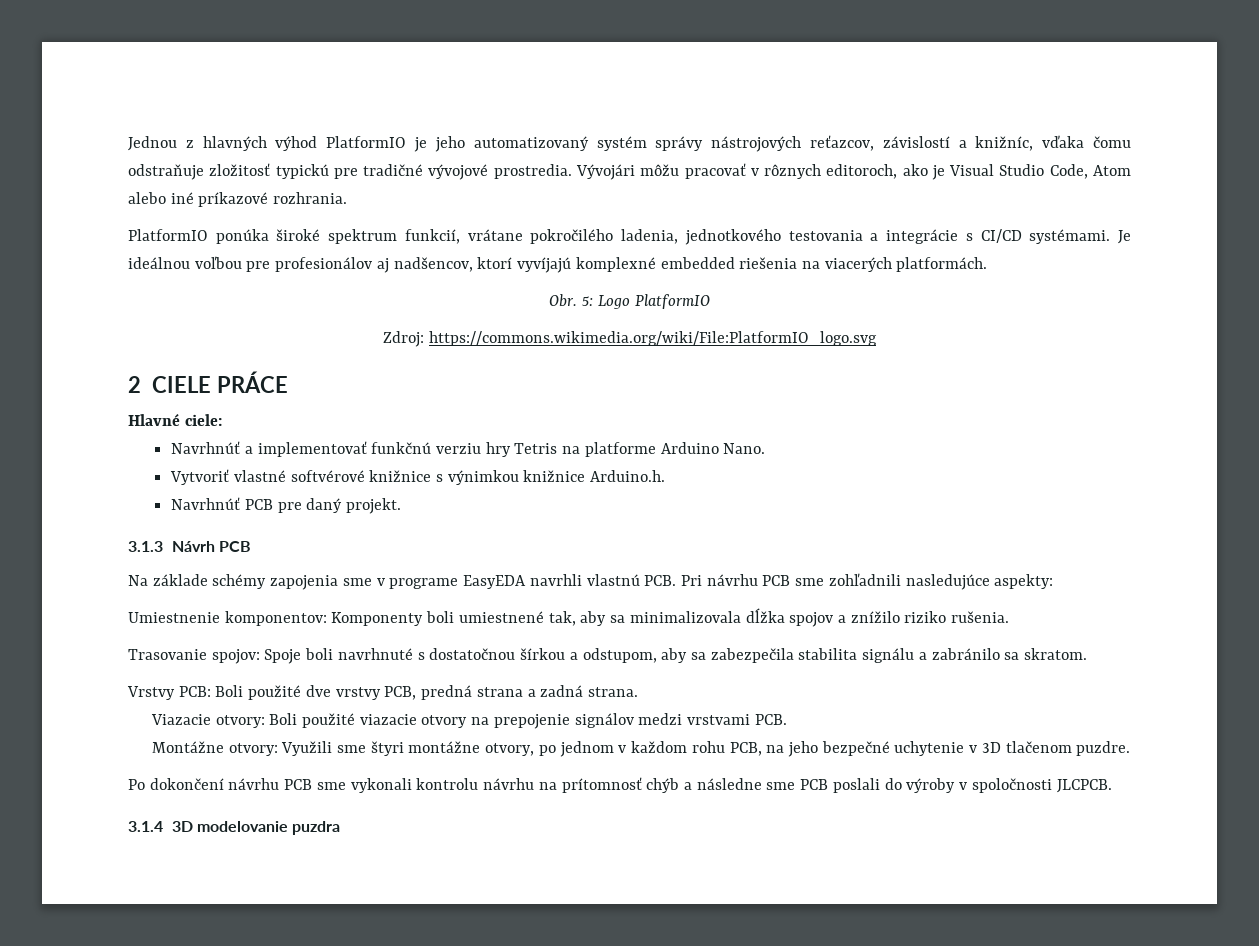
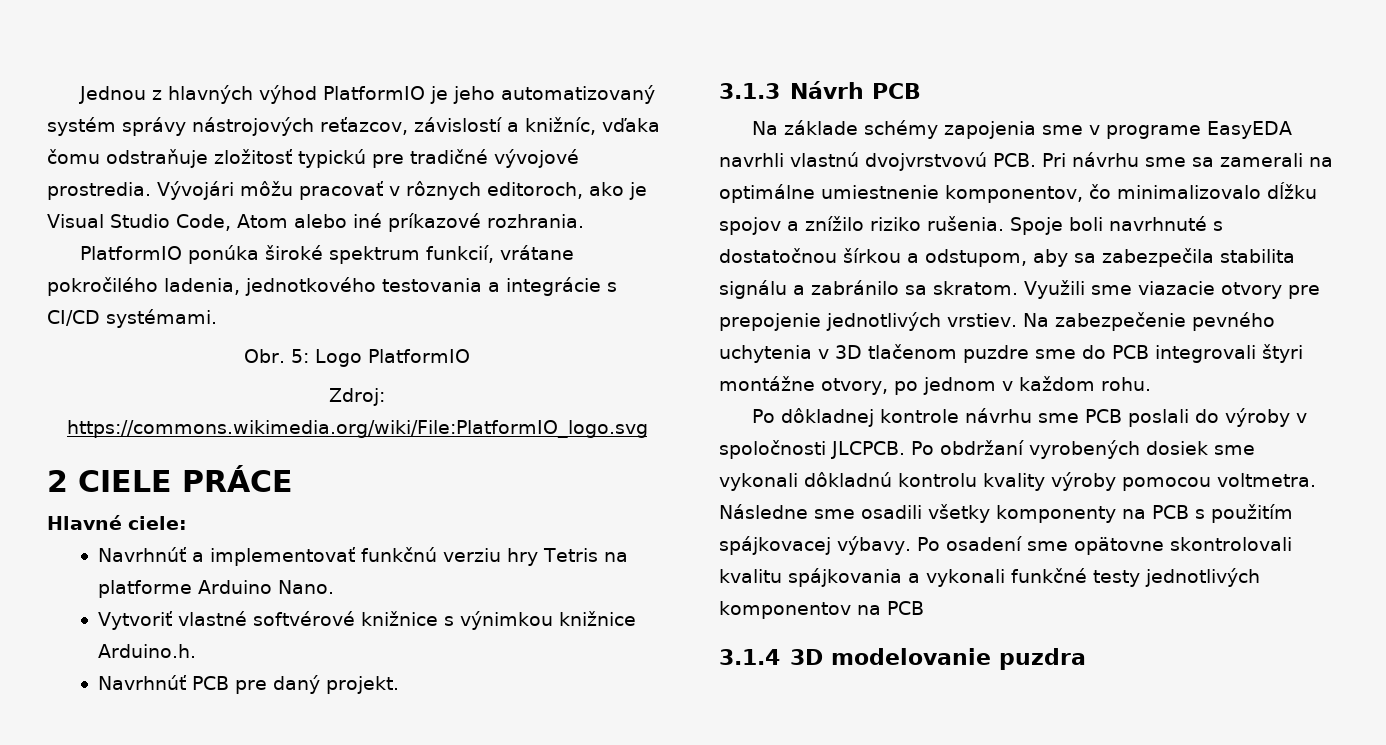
- Je ideálnou voľbou pre profesionálov aj nadšencov, ktorí vyvíjajú komplexné embedded riešenia na viacerých platformách.
- Na základe schémy zapojenia sme v programe EasyEDA navrhli vlastnú PCB. Pri návrhu PCB sme zohľadnili nasledujúce aspekty:
- Umiestnenie komponentov: Komponenty boli umiestnené tak, aby sa minimalizovala dĺžka spojov a znížilo riziko rušenia.
- Trasovanie spojov: Spoje boli navrhnuté s dostatočnou šírkou a odstupom, aby sa zabezpečila stabilita signálu a zabránilo sa skratom.
- Vrstvy PCB: Boli použité dve vrstvy PCB, predná strana a zadná strana.
- Viazacie otvory: Boli použité viazacie otvory na prepojenie signálov medzi vrstvami PCB.
- Montážne otvory: Využili sme štyri montážne otvory, po jednom v každom rohu PCB, na jeho bezpečné uchytenie v 3D tlačenom puzdre.
- Po dokončení návrhu PCB sme vykonali kontrolu návrhu na prítomnosť chýb a následne sme PCB poslali do výroby v spoločnosti JLCPCB.
+ Na základe schémy zapojenia sme v programe EasyEDA navrhli vlastnú dvojvrstvovú PCB. Pri návrhu sme sa zamerali na optimálne umiestnenie komponentov, čo minimalizovalo dĺžku spojov a znížilo riziko rušenia. Spoje boli navrhnuté s dostatočnou šírkou a odstupom, aby sa zabezpečila stabilita signálu a zabránilo sa skratom. Využili sme viazacie otvory pre prepojenie jednotlivých vrstiev. Na zabezpečenie pevného uchytenia v 3D tlačenom puzdre sme do PCB integrovali štyri montážne otvory, po jednom v každom rohu.
+ Po dôkladnej kontrole návrhu sme PCB poslali do výroby v spoločnosti JLCPCB. Po obdržaní vyrobených dosiek sme vykonali dôkladnú kontrolu kvality výroby pomocou voltmetra. Následne sme osadili všetky komponenty na PCB s použitím spájkovacej výbavy. Po osadení sme opätovne skontrolovali kvalitu spájkovania a vykonali funkčné testy jednotlivých komponentov na PCB

